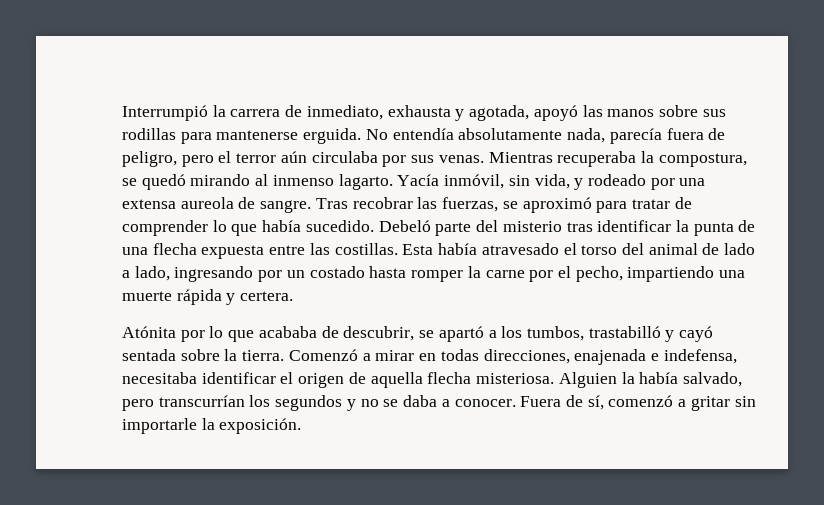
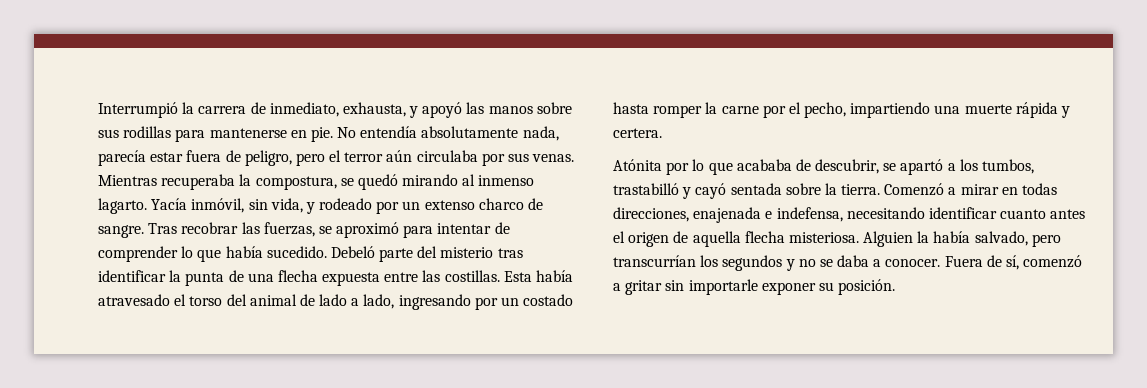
- Interrumpió la carrera de inmediato, exhausta y agotada, apoyó las manos sobre sus rodillas para mantenerse erguida.
+ Interrumpió la carrera de inmediato, exhausta, y apoyó las manos sobre sus rodillas para mantenerse en pie.
- No entendía absolutamente nada, parecía fuera de peligro, pero el terror aún circulaba por sus venas.
+ No entendía absolutamente nada, parecía estar fuera de peligro, pero el terror aún circulaba por sus venas.
- Yacía inmóvil, sin vida, y rodeado por una extensa aureola de sangre.
+ Yacía inmóvil, sin vida, y rodeado por un extenso charco de sangre.
- Tras recobrar las fuerzas, se aproximó para tratar de comprender lo que había sucedido.
+ Tras recobrar las fuerzas, se aproximó para intentar de comprender lo que había sucedido.
- Comenzó a mirar en todas direcciones, enajenada e indefensa, necesitaba identificar el origen de aquella flecha misteriosa.
+ Comenzó a mirar en todas direcciones, enajenada e indefensa, necesitando identificar cuanto antes el origen de aquella flecha misteriosa.
- Fuera de sí, comenzó a gritar sin importarle la exposición.
+ Fuera de sí, comenzó a gritar sin importarle exponer su posición.

